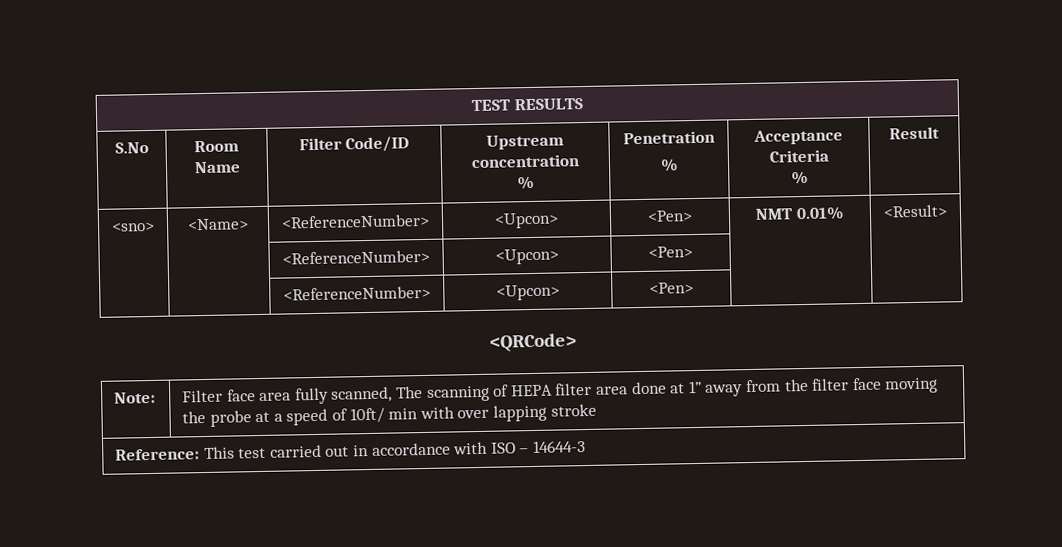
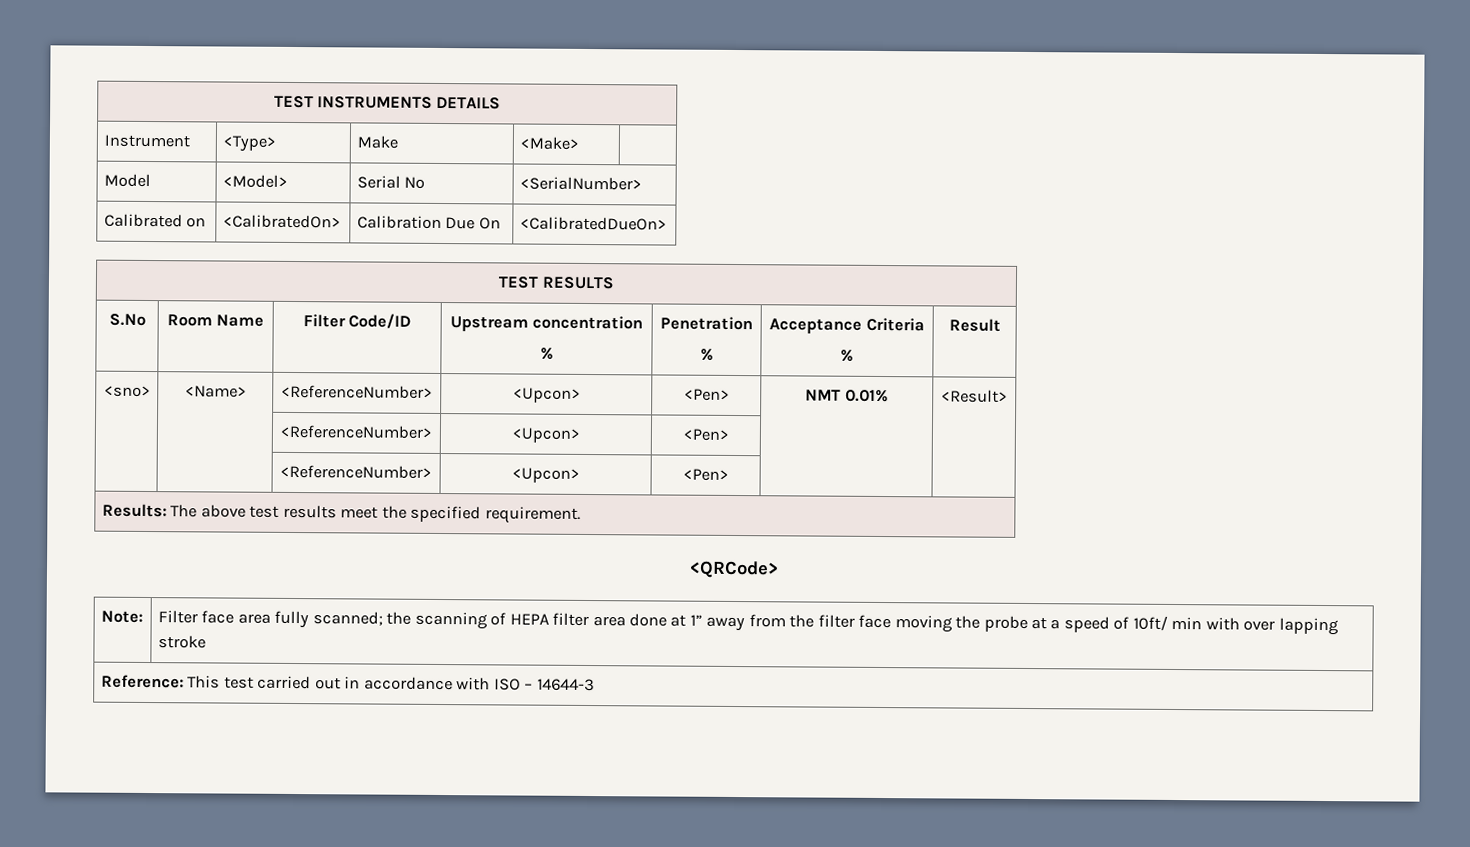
+ TEST INSTRUMENTS DETAILS
+ Instrument | <Type> | Make | <Make> |
+ Model | <Model> | Serial No | <SerialNumber>
+ Calibrated on | <CalibratedOn> | Calibration Due On | <CalibratedDueOn>
+ Results: The above test results meet the specified requirement.
- Note: | Filter face area fully scanned, The scanning of HEPA filter area done at 1” away from the filter face moving the probe at a speed of 10ft/ min with over lapping stroke
+ Note: | Filter face area fully scanned; the scanning of HEPA filter area done at 1” away from the filter face moving the probe at a speed of 10ft/ min with over lapping stroke

